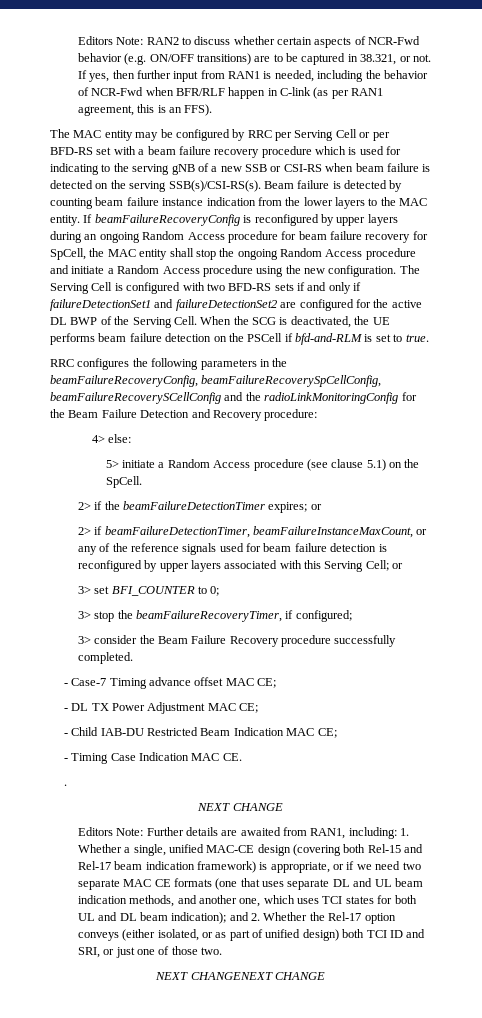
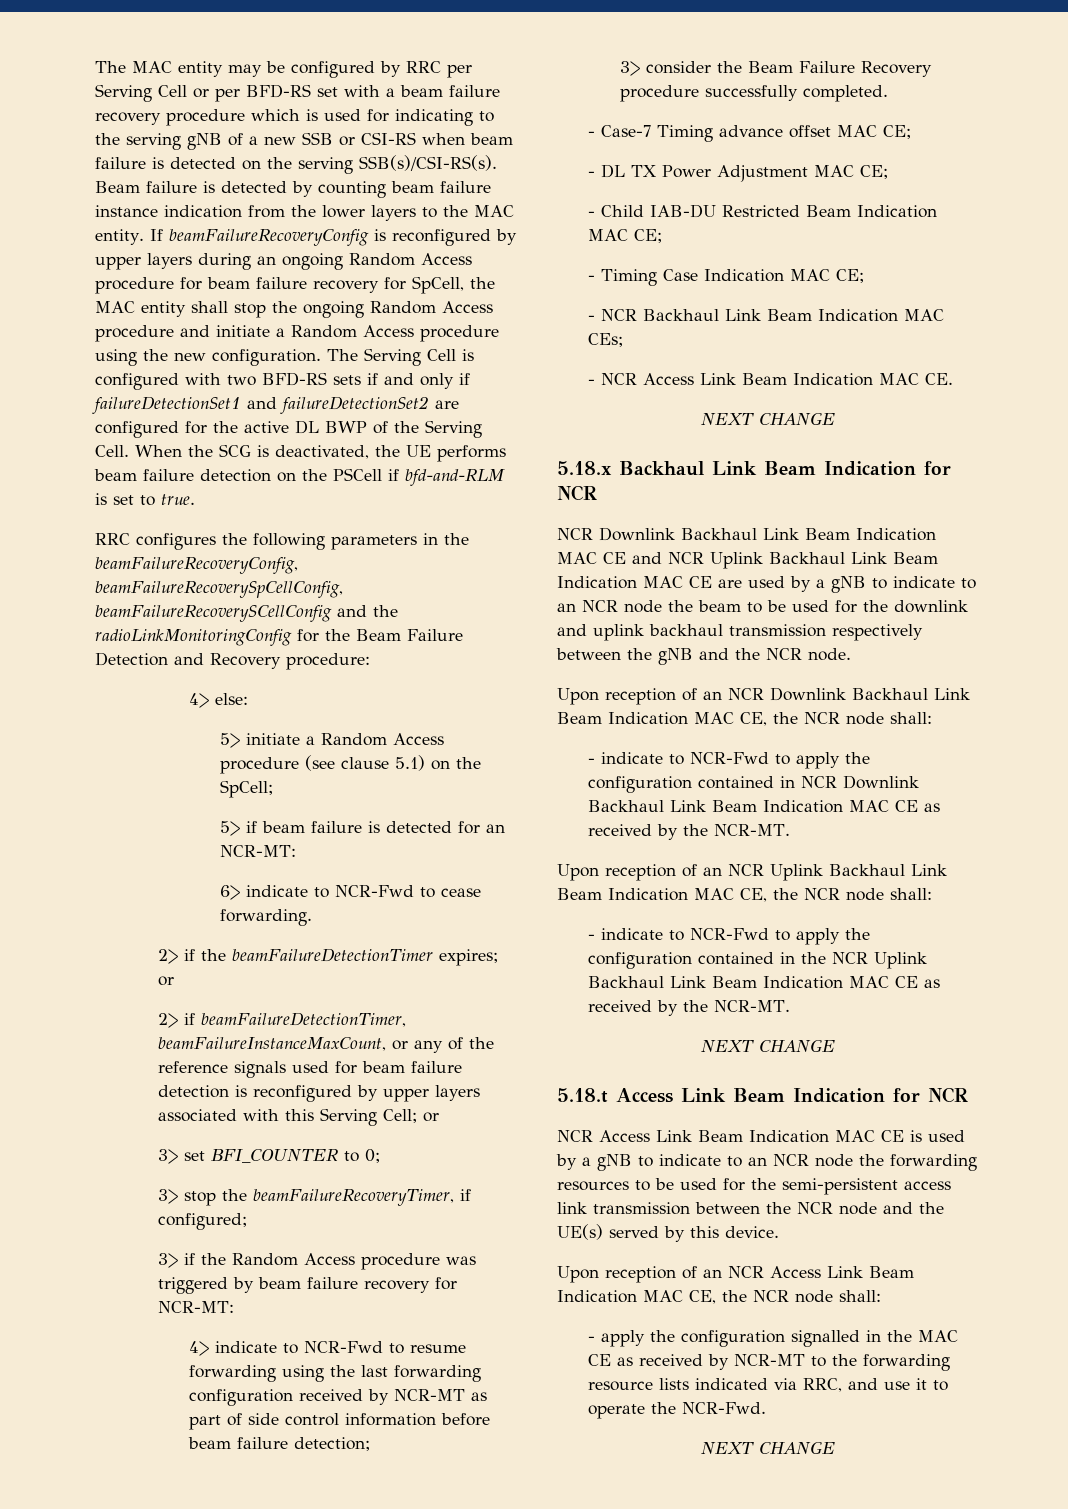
- Editors Note: RAN2 to discuss whether certain aspects of NCR-Fwd behavior (e.g. ON/OFF transitions) are to be captured in 38.321, or not. If yes, then further input from RAN1 is needed, including the behavior of NCR-Fwd when BFR/RLF happen in C-link (as per RAN1 agreement, this is an FFS).
- 5> initiate a Random Access procedure (see clause 5.1) on the SpCell.
+ 5> initiate a Random Access procedure (see clause 5.1) on the SpCell;
+ 5> if beam failure is detected for an NCR-MT:
+ 6> indicate to NCR-Fwd to cease forwarding.
+ 3> if the Random Access procedure was triggered by beam failure recovery for NCR-MT:
+ 4> indicate to NCR-Fwd to resume forwarding using the last forwarding configuration received by NCR-MT as part of side control information before beam failure detection;
- - Timing Case Indication MAC CE.
- .
+ - Timing Case Indication MAC CE;
+ - NCR Backhaul Link Beam Indication MAC CEs;
+ - NCR Access Link Beam Indication MAC CE.
  NEXT CHANGE
- Editors Note: Further details are awaited from RAN1, including: 1. Whether a single, unified MAC-CE design (covering both Rel-15 and Rel-17 beam indication framework) is appropriate, or if we need two separate MAC CE formats (one that uses separate DL and UL beam indication methods, and another one, which uses TCI states for both UL and DL beam indication); and 2. Whether the Rel-17 option conveys (either isolated, or as part of unified design) both TCI ID and SRI, or just one of those two.
- NEXT CHANGENEXT CHANGE
+ 5.18.x Backhaul Link Beam Indication for NCR
+ NCR Downlink Backhaul Link Beam Indication MAC CE and NCR Uplink Backhaul Link Beam Indication MAC CE are used by a gNB to indicate to an NCR node the beam to be used for the downlink and uplink backhaul transmission respectively between the gNB and the NCR node.
+ Upon reception of an NCR Downlink Backhaul Link Beam Indication MAC CE, the NCR node shall:
+ - indicate to NCR-Fwd to apply the configuration contained in NCR Downlink Backhaul Link Beam Indication MAC CE as received by the NCR-MT.
+ Upon reception of an NCR Uplink Backhaul Link Beam Indication MAC CE, the NCR node shall:
+ - indicate to NCR-Fwd to apply the configuration contained in the NCR Uplink Backhaul Link Beam Indication MAC CE as received by the NCR-MT.
+ NEXT CHANGE
+ 5.18.t Access Link Beam Indication for NCR
+ NCR Access Link Beam Indication MAC CE is used by a gNB to indicate to an NCR node the forwarding resources to be used for the semi-persistent access link transmission between the NCR node and the UE(s) served by this device.
+ Upon reception of an NCR Access Link Beam Indication MAC CE, the NCR node shall:
+ - apply the configuration signalled in the MAC CE as received by NCR-MT to the forwarding resource lists indicated via RRC, and use it to operate the NCR-Fwd.
+ NEXT CHANGE

